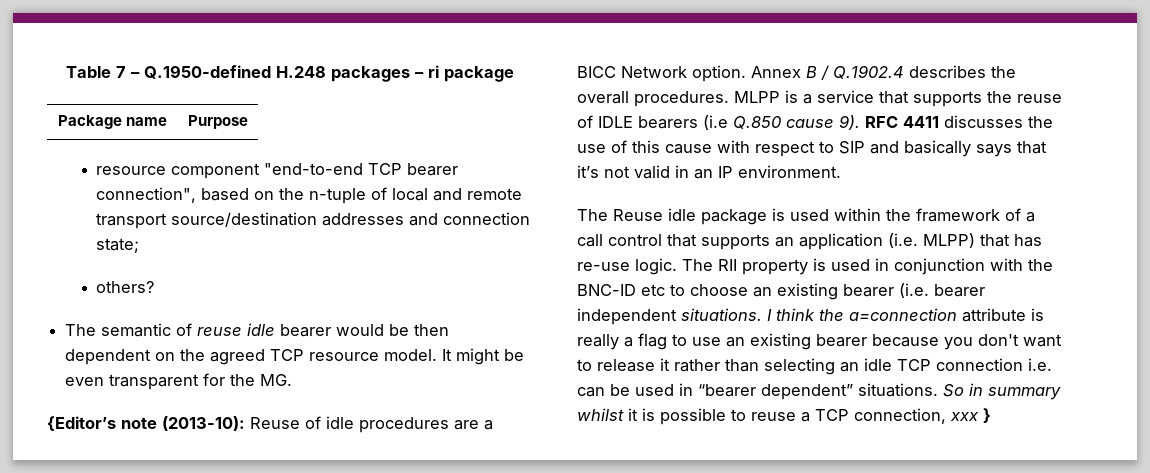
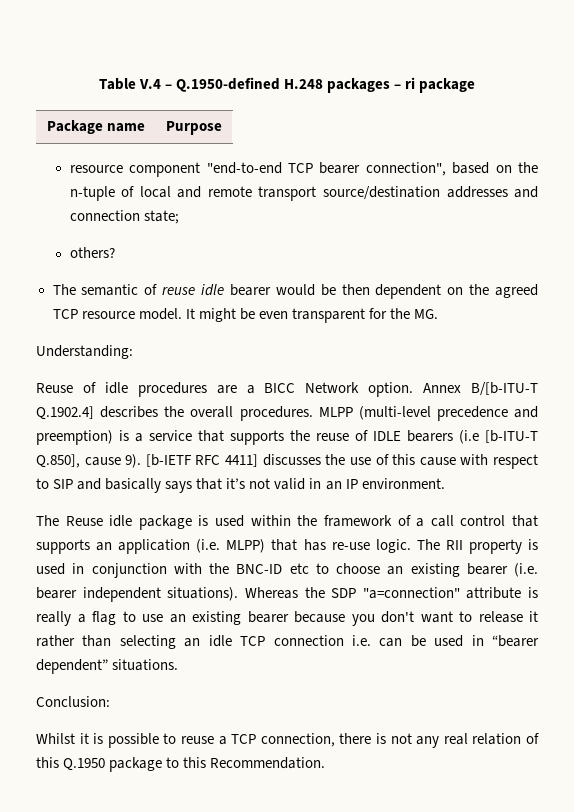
- Table 7 – Q.1950-defined H.248 packages – ri package
+ Table V.4 – Q.1950-defined H.248 packages – ri package
- {Editor’s note (2013-10): Reuse of idle procedures are a BICC Network option.
+ Understanding:
+ Reuse of idle procedures are a BICC Network option.
- Annex B / Q.1902.4 describes the overall procedures.
+ Annex B/[b-ITU-T Q.1902.4] describes the overall procedures.
- MLPP is a service that supports the reuse of IDLE bearers (i.e Q.850 cause 9). RFC 4411 discusses the use of this cause with respect to SIP and basically says that it’s not valid in an IP environment.
+ MLPP (multi-level precedence and preemption) is a service that supports the reuse of IDLE bearers (i.e [b-ITU-T Q.850], cause 9). [b-IETF RFC 4411] discusses the use of this cause with respect to SIP and basically says that it’s not valid in an IP environment.
- The RII property is used in conjunction with the BNC-ID etc to choose an existing bearer (i.e. bearer independent situations. I think the a=connection attribute is really a flag to use an existing bearer because you don't want to release it rather than selecting an idle TCP connection i.e. can be used in “bearer dependent” situations. So in summary whilst it is possible to reuse a TCP connection, xxx }
+ The RII property is used in conjunction with the BNC-ID etc to choose an existing bearer (i.e. bearer independent situations). Whereas the SDP "a=connection" attribute is really a flag to use an existing bearer because you don't want to release it rather than selecting an idle TCP connection i.e. can be used in “bearer dependent” situations.
+ Conclusion:
+ Whilst it is possible to reuse a TCP connection, there is not any real relation of this Q.1950 package to this Recommendation.

